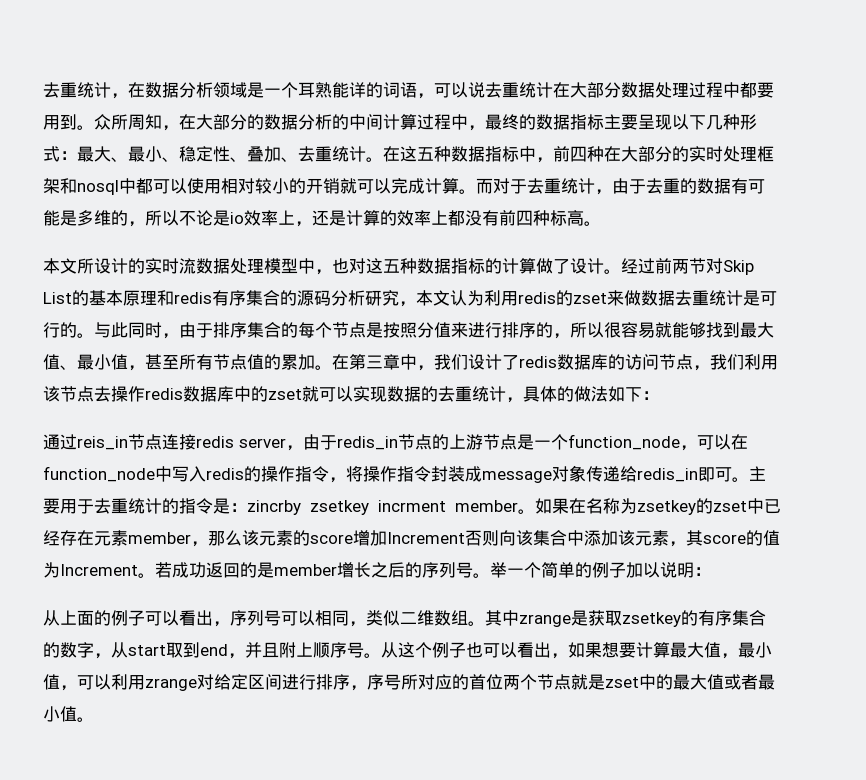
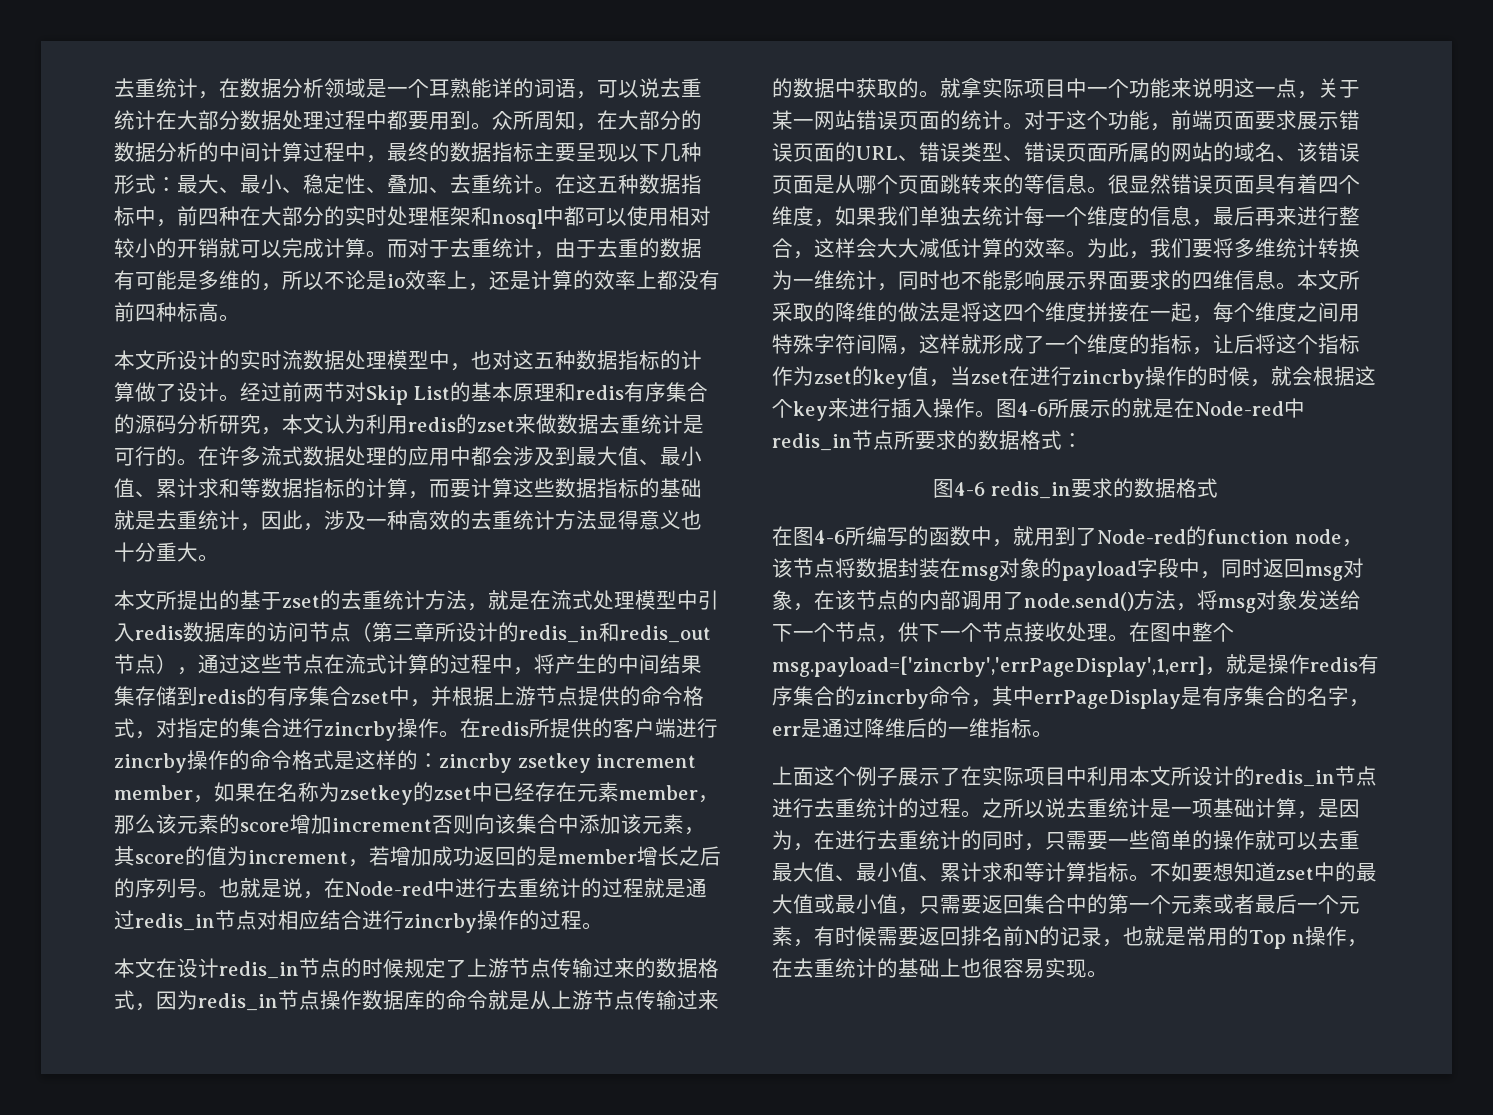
- 与此同时，由于排序集合的每个节点是按照分值来进行排序的，所以很容易就能够找到最大值、最小值，甚至所有节点值的累加。在第三章中，我们设计了redis数据库的访问节点，我们利用该节点去操作redis数据库中的zset就可以实现数据的去重统计，具体的做法如下：
- 通过reis_in节点连接redis server，由于redis_in节点的上游节点是一个function_node，可以在function_node中写入redis的操作指令，将操作指令封装成message对象传递给redis_in即可。主要用于去重统计的指令是：zincrby zsetkey incrment member。如果在名称为zsetkey的zset中已经存在元素member，那么该元素的score增加Increment否则向该集合中添加该元素，其score的值为Increment。若成功返回的是member增长之后的序列号。
+ 在许多流式数据处理的应用中都会涉及到最大值、最小值、累计求和等数据指标的计算，而要计算这些数据指标的基础就是去重统计，因此，涉及一种高效的去重统计方法显得意义也十分重大。
+ 本文所提出的基于zset的去重统计方法，就是在流式处理模型中引入redis数据库的访问节点（第三章所设计的redis_in和redis_out节点），通过这些节点在流式计算的过程中，将产生的中间结果集存储到redis的有序集合zset中，并根据上游节点提供的命令格式，对指定的集合进行zincrby操作。在redis所提供的客户端进行zincrby操作的命令格式是这样的：zincrby zsetkey increment member，如果在名称为zsetkey的zset中已经存在元素member，那么该元素的score增加increment否则向该集合中添加该元素，其score的值为increment，若增加成功返回的是member增长之后的序列号。
- 举一个简单的例子加以说明：
- 从上面的例子可以看出，序列号可以相同，类似二维数组。其中zrange是获取zsetkey的有序集合的数字，从start取到end，并且附上顺序号。从这个例子也可以看出，如果想要计算最大值，最小值，可以利用zrange对给定区间进行排序，序号所对应的首位两个节点就是zset中的最大值或者最小值。
+ 也就是说，在Node-red中进行去重统计的过程就是通过redis_in节点对相应结合进行zincrby操作的过程。
+ 本文在设计redis_in节点的时候规定了上游节点传输过来的数据格式，因为redis_in节点操作数据库的命令就是从上游节点传输过来的数据中获取的。就拿实际项目中一个功能来说明这一点，关于某一网站错误页面的统计。对于这个功能，前端页面要求展示错误页面的URL、错误类型、错误页面所属的网站的域名、该错误页面是从哪个页面跳转来的等信息。很显然错误页面具有着四个维度，如果我们单独去统计每一个维度的信息，最后再来进行整合，这样会大大减低计算的效率。为此，我们要将多维统计转换为一维统计，同时也不能影响展示界面要求的四维信息。本文所采取的降维的做法是将这四个维度拼接在一起，每个维度之间用特殊字符间隔，这样就形成了一个维度的指标，让后将这个指标作为zset的key值，当zset在进行zincrby操作的时候，就会根据这个key来进行插入操作。图4-6所展示的就是在Node-red中redis_in节点所要求的数据格式：
+ 图4-6 redis_in要求的数据格式
+ 在图4-6所编写的函数中，就用到了Node-red的function node，该节点将数据封装在msg对象的payload字段中，同时返回msg对象，在该节点的内部调用了node.send()方法，将msg对象发送给下一个节点，供下一个节点接收处理。在图中整个msg.payload=['zincrby','errPageDisplay',1,err]，就是操作redis有序集合的zincrby命令，其中errPageDisplay是有序集合的名字，err是通过降维后的一维指标。
+ 上面这个例子展示了在实际项目中利用本文所设计的redis_in节点进行去重统计的过程。之所以说去重统计是一项基础计算，是因为，在进行去重统计的同时，只需要一些简单的操作就可以去重最大值、最小值、累计求和等计算指标。不如要想知道zset中的最大值或最小值，只需要返回集合中的第一个元素或者最后一个元素，有时候需要返回排名前N的记录，也就是常用的Top n操作，在去重统计的基础上也很容易实现。

